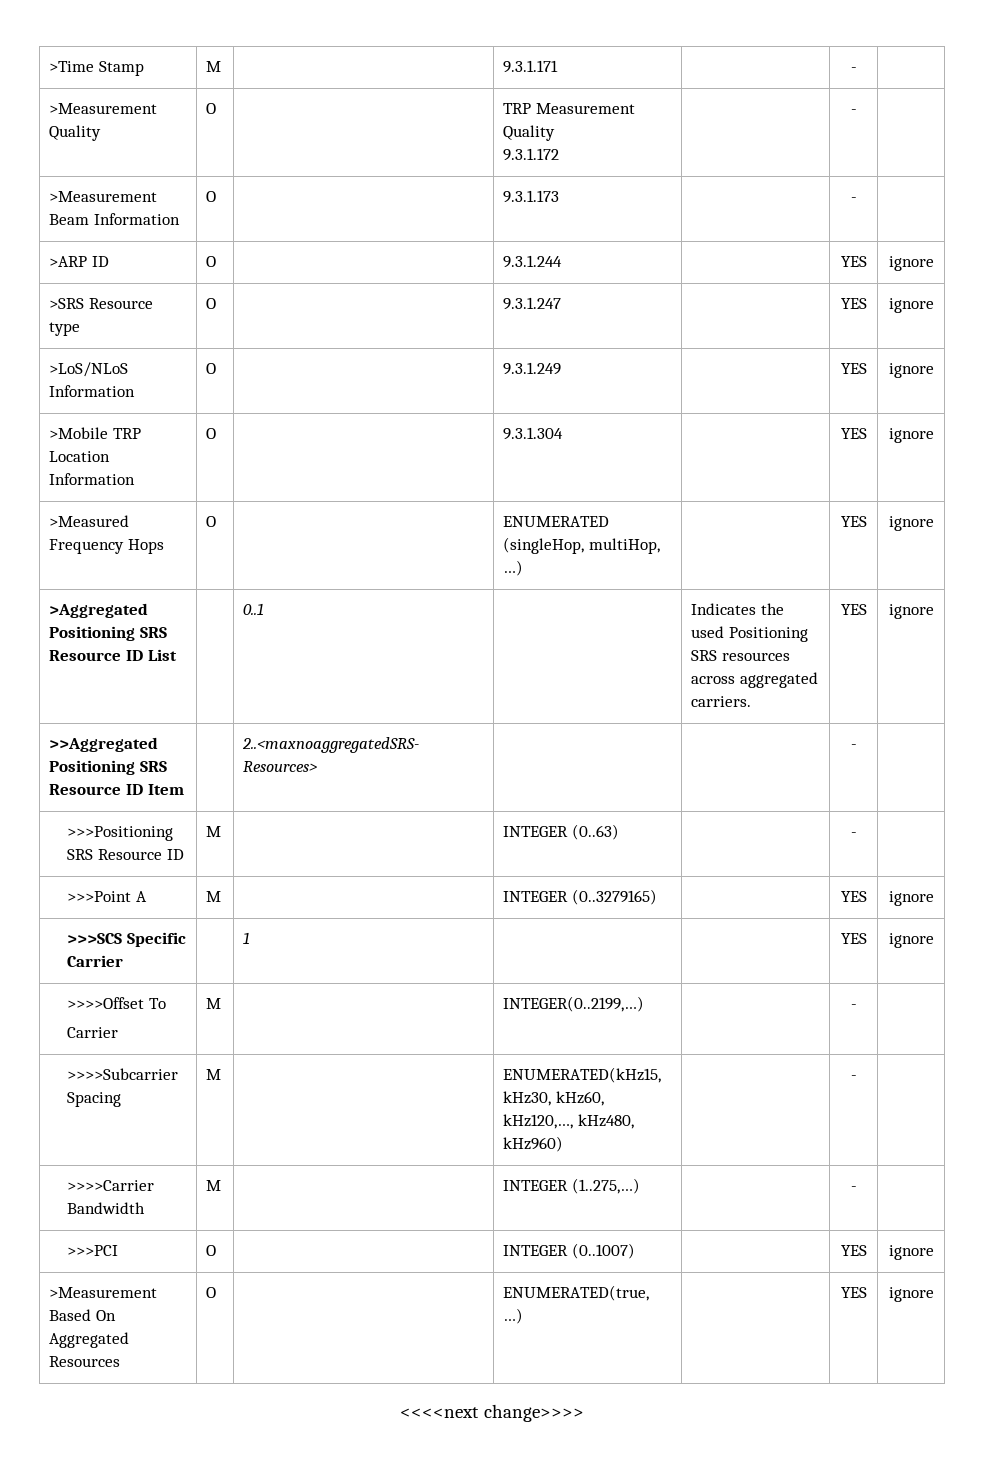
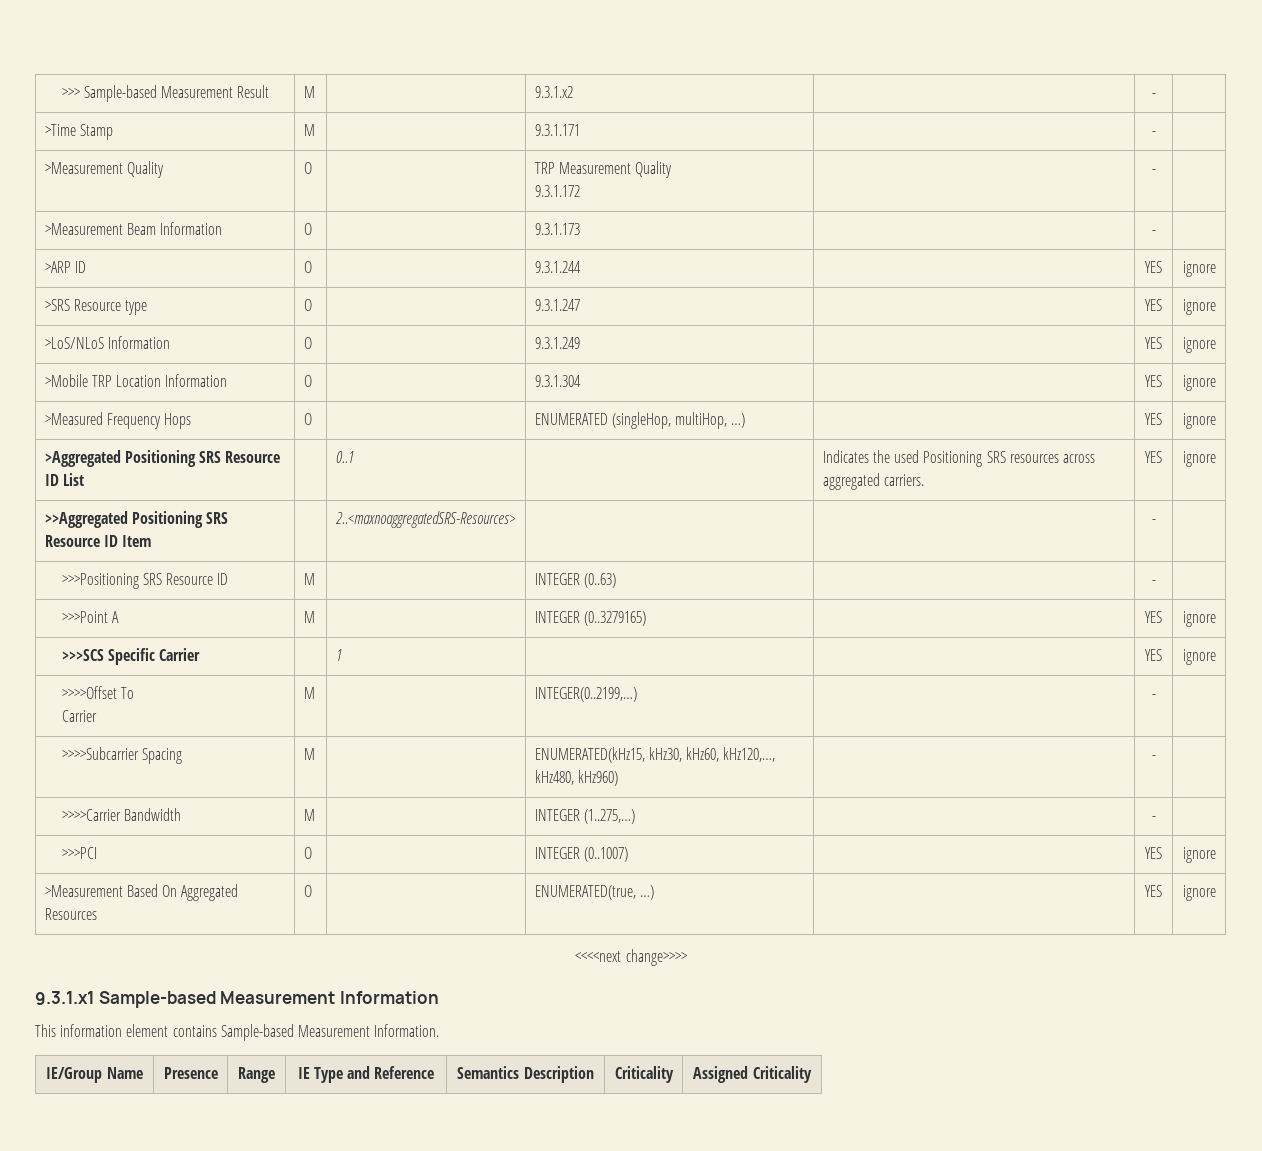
+ >>> Sample-based Measurement Result | M | | 9.3.1.x2 | | - |
+ 9.3.1.x1 Sample-based Measurement Information
+ This information element contains Sample-based Measurement Information.
+ IE/Group Name | Presence | Range | IE Type and Reference | Semantics Description | Criticality | Assigned Criticality

